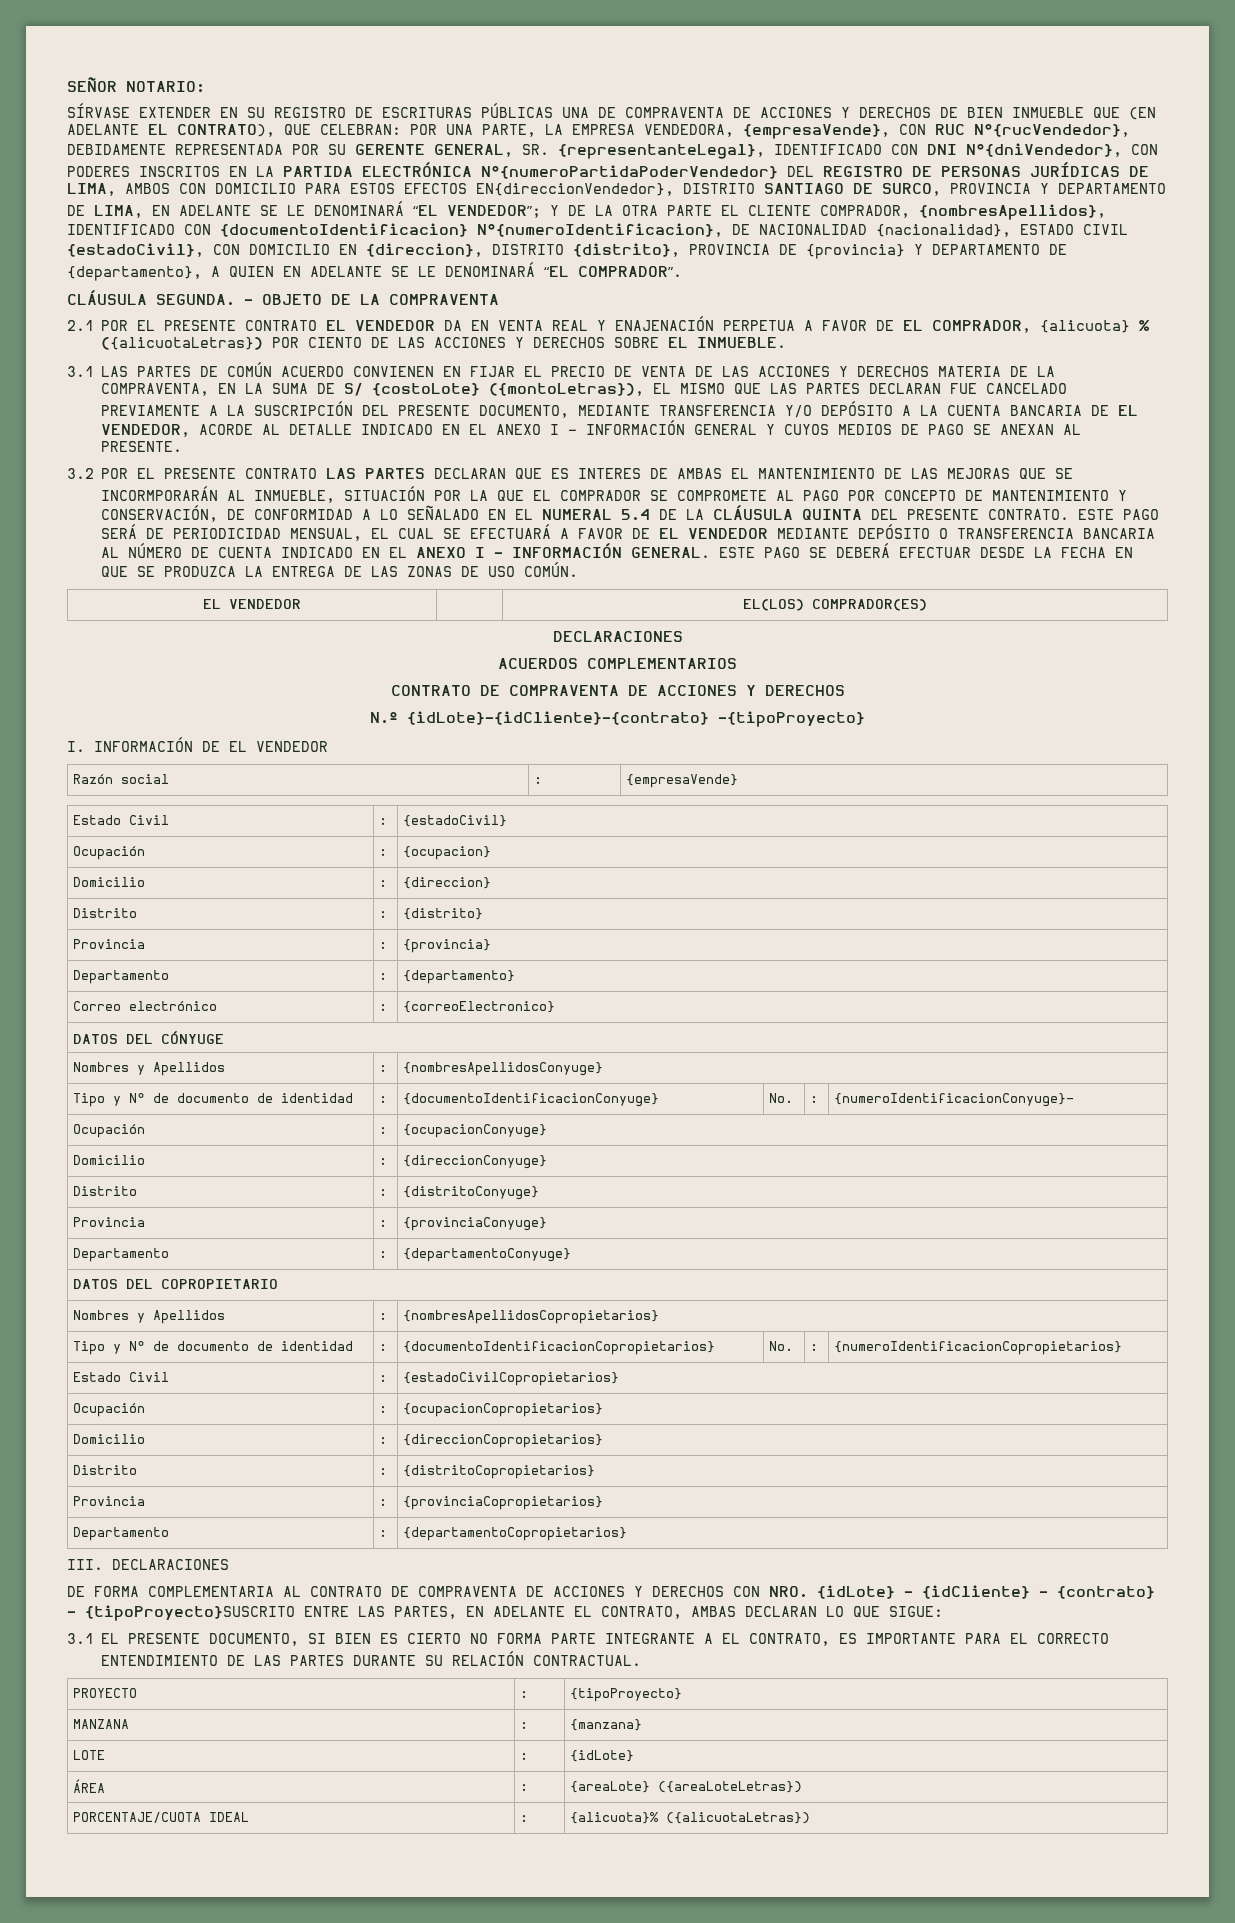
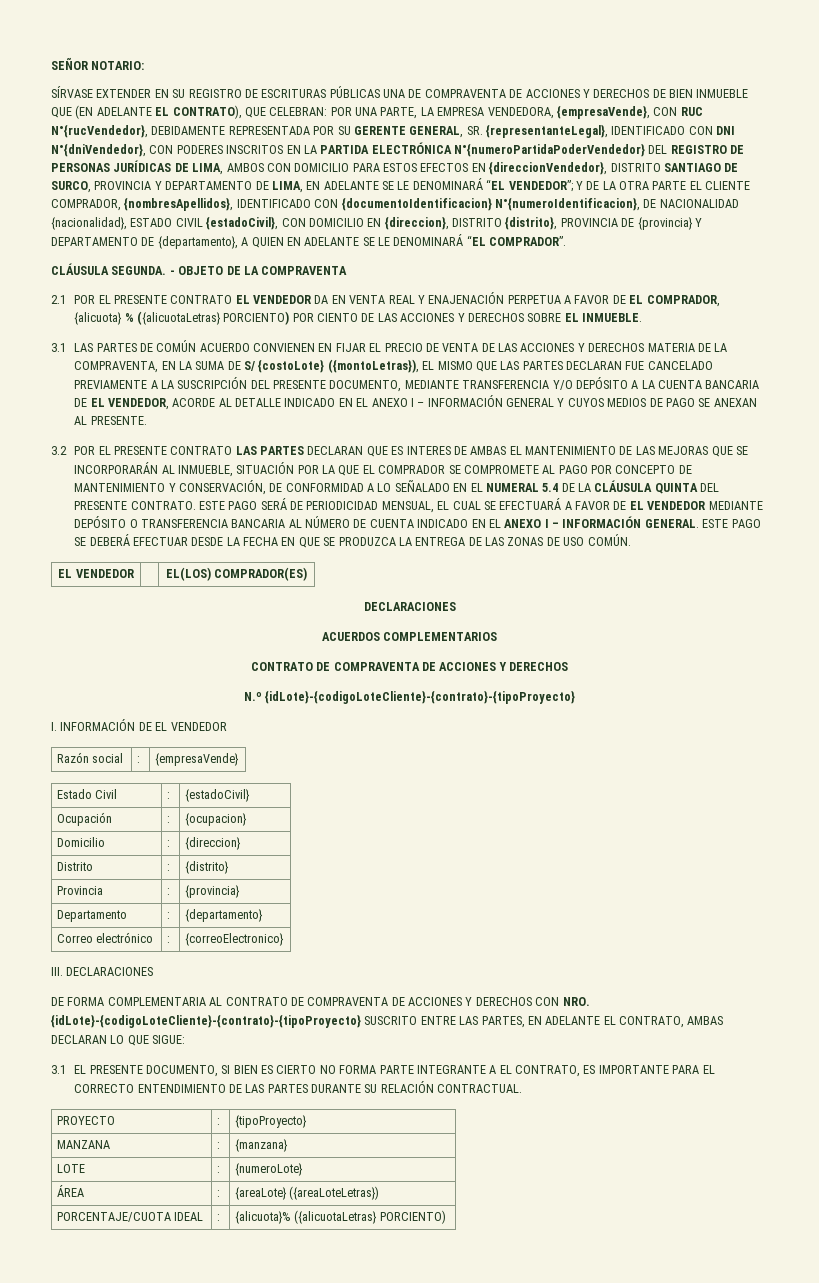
- POR UNA PARTE, LA EMPRESA VENDEDORA, {empresaVende}, CON RUC N°{rucVendedor}, DEBIDAMENTE REPRESENTADA POR SU GERENTE GENERAL, SR. {representanteLegal}, IDENTIFICADO CON DNI N°{dniVendedor}, CON PODERES INSCRITOS EN LA PARTIDA ELECTRÓNICA N°{numeroPartidaPoderVendedor} DEL REGISTRO DE PERSONAS JURÍDICAS DE LIMA, AMBOS CON DOMICILIO PARA ESTOS EFECTOS EN{direccionVendedor}, DISTRITO SANTIAGO DE SURCO, PROVINCIA Y DEPARTAMENTO DE LIMA, EN ADELANTE SE LE DENOMINARÁ “EL VENDEDOR”;
+ POR UNA PARTE, LA EMPRESA VENDEDORA, {empresaVende}, CON RUC N°{rucVendedor}, DEBIDAMENTE REPRESENTADA POR SU GERENTE GENERAL, SR. {representanteLegal}, IDENTIFICADO CON DNI N°{dniVendedor}, CON PODERES INSCRITOS EN LA PARTIDA ELECTRÓNICA N°{numeroPartidaPoderVendedor} DEL REGISTRO DE PERSONAS JURÍDICAS DE LIMA, AMBOS CON DOMICILIO PARA ESTOS EFECTOS EN {direccionVendedor}, DISTRITO SANTIAGO DE SURCO, PROVINCIA Y DEPARTAMENTO DE LIMA, EN ADELANTE SE LE DENOMINARÁ “EL VENDEDOR”;
- 2.1 POR EL PRESENTE CONTRATO EL VENDEDOR DA EN VENTA REAL Y ENAJENACIÓN PERPETUA A FAVOR DE EL COMPRADOR, {alicuota} % ({alicuotaLetras}) POR CIENTO DE LAS ACCIONES Y DERECHOS SOBRE EL INMUEBLE.
+ 2.1 POR EL PRESENTE CONTRATO EL VENDEDOR DA EN VENTA REAL Y ENAJENACIÓN PERPETUA A FAVOR DE EL COMPRADOR, {alicuota} % ({alicuotaLetras} PORCIENTO) POR CIENTO DE LAS ACCIONES Y DERECHOS SOBRE EL INMUEBLE.
- 3.2 POR EL PRESENTE CONTRATO LAS PARTES DECLARAN QUE ES INTERES DE AMBAS EL MANTENIMIENTO DE LAS MEJORAS QUE SE INCORMPORARÁN AL INMUEBLE, SITUACIÓN POR LA QUE EL COMPRADOR SE COMPROMETE AL PAGO POR CONCEPTO DE MANTENIMIENTO Y CONSERVACIÓN, DE CONFORMIDAD A LO SEÑALADO EN EL NUMERAL 5.4 DE LA CLÁUSULA QUINTA DEL PRESENTE CONTRATO.
+ 3.2 POR EL PRESENTE CONTRATO LAS PARTES DECLARAN QUE ES INTERES DE AMBAS EL MANTENIMIENTO DE LAS MEJORAS QUE SE INCORPORARÁN AL INMUEBLE, SITUACIÓN POR LA QUE EL COMPRADOR SE COMPROMETE AL PAGO POR CONCEPTO DE MANTENIMIENTO Y CONSERVACIÓN, DE CONFORMIDAD A LO SEÑALADO EN EL NUMERAL 5.4 DE LA CLÁUSULA QUINTA DEL PRESENTE CONTRATO.
- N.º {idLote}-{idCliente}-{contrato} –{tipoProyecto}
+ N.º {idLote}-{codigoLoteCliente}-{contrato}-{tipoProyecto}
- DATOS DEL CÓNYUGE
- Nombres y Apellidos | : | {nombresApellidosConyuge}
- Tipo y N° de documento de identidad | : | {documentoIdentificacionConyuge} | No. | : | {numeroIdentificacionConyuge}-
- Ocupación | : | {ocupacionConyuge}
- Domicilio | : | {direccionConyuge}
- Distrito | : | {distritoConyuge}
- Provincia | : | {provinciaConyuge}
- Departamento | : | {departamentoConyuge}
- DATOS DEL COPROPIETARIO
- Nombres y Apellidos | : | {nombresApellidosCopropietarios}
- Tipo y N° de documento de identidad | : | {documentoIdentificacionCopropietarios} | No. | : | {numeroIdentificacionCopropietarios}
- Estado Civil | : | {estadoCivilCopropietarios}
- Ocupación | : | {ocupacionCopropietarios}
- Domicilio | : | {direccionCopropietarios}
- Distrito | : | {distritoCopropietarios}
- Provincia | : | {provinciaCopropietarios}
- Departamento | : | {departamentoCopropietarios}
- DE FORMA COMPLEMENTARIA AL CONTRATO DE COMPRAVENTA DE ACCIONES Y DERECHOS CON NRO. {idLote} - {idCliente} - {contrato} - {tipoProyecto}SUSCRITO ENTRE LAS PARTES, EN ADELANTE EL CONTRATO, AMBAS DECLARAN LO QUE SIGUE:
+ DE FORMA COMPLEMENTARIA AL CONTRATO DE COMPRAVENTA DE ACCIONES Y DERECHOS CON NRO. {idLote}-{codigoLoteCliente}-{contrato}-{tipoProyecto} SUSCRITO ENTRE LAS PARTES, EN ADELANTE EL CONTRATO, AMBAS DECLARAN LO QUE SIGUE:
- LOTE | : | {idLote}
+ LOTE | : | {numeroLote}
- PORCENTAJE/CUOTA IDEAL | : | {alicuota}% ({alicuotaLetras})
+ PORCENTAJE/CUOTA IDEAL | : | {alicuota}% ({alicuotaLetras} PORCIENTO)

